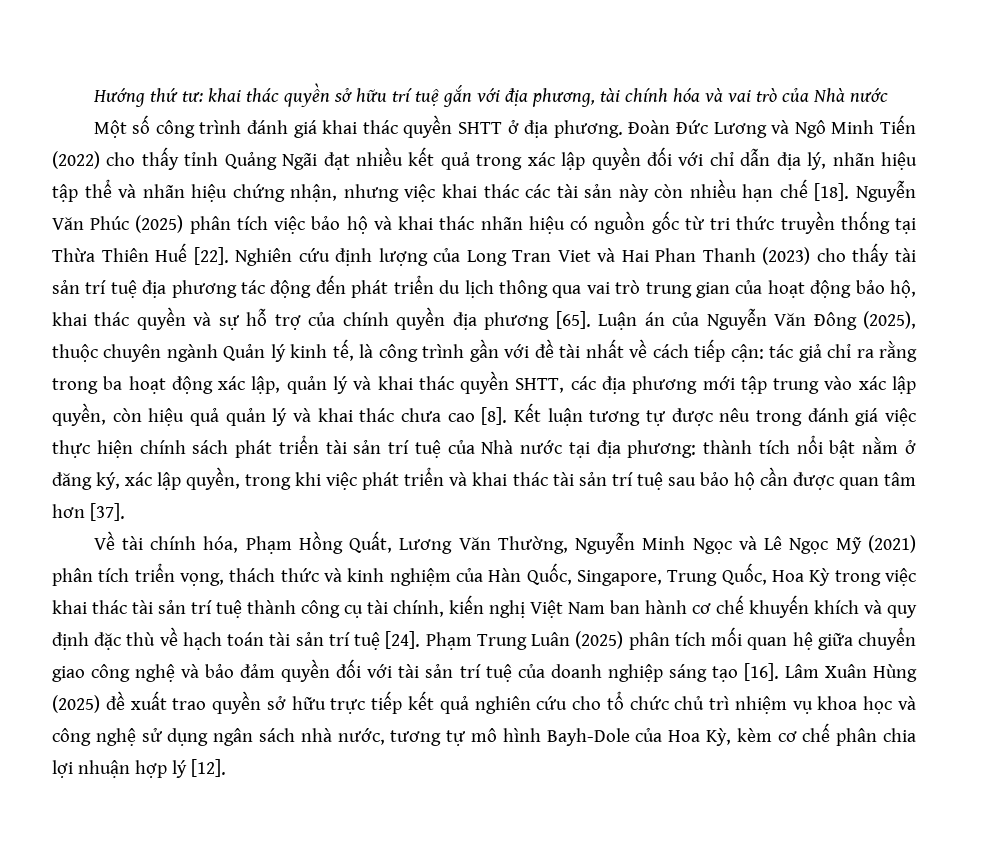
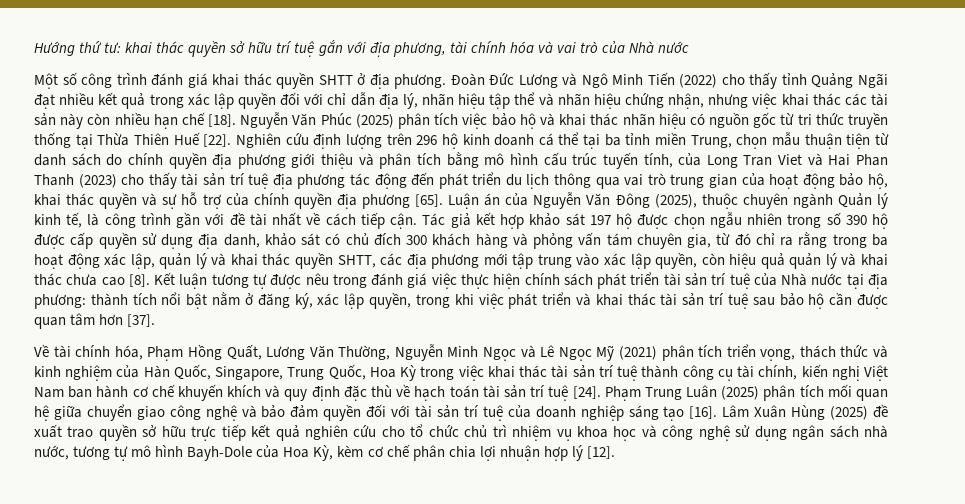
- Nghiên cứu định lượng của Long Tran Viet và Hai Phan Thanh (2023) cho thấy tài sản trí tuệ địa phương tác động đến phát triển du lịch thông qua vai trò trung gian của hoạt động bảo hộ, khai thác quyền và sự hỗ trợ của chính quyền địa phương [65].
+ Nghiên cứu định lượng trên 296 hộ kinh doanh cá thể tại ba tỉnh miền Trung, chọn mẫu thuận tiện từ danh sách do chính quyền địa phương giới thiệu và phân tích bằng mô hình cấu trúc tuyến tính, của Long Tran Viet và Hai Phan Thanh (2023) cho thấy tài sản trí tuệ địa phương tác động đến phát triển du lịch thông qua vai trò trung gian của hoạt động bảo hộ, khai thác quyền và sự hỗ trợ của chính quyền địa phương [65].
- Luận án của Nguyễn Văn Đông (2025), thuộc chuyên ngành Quản lý kinh tế, là công trình gần với đề tài nhất về cách tiếp cận: tác giả chỉ ra rằng trong ba hoạt động xác lập, quản lý và khai thác quyền SHTT, các địa phương mới tập trung vào xác lập quyền, còn hiệu quả quản lý và khai thác chưa cao [8].
+ Luận án của Nguyễn Văn Đông (2025), thuộc chuyên ngành Quản lý kinh tế, là công trình gần với đề tài nhất về cách tiếp cận. Tác giả kết hợp khảo sát 197 hộ được chọn ngẫu nhiên trong số 390 hộ được cấp quyền sử dụng địa danh, khảo sát có chủ đích 300 khách hàng và phỏng vấn tám chuyên gia, từ đó chỉ ra rằng trong ba hoạt động xác lập, quản lý và khai thác quyền SHTT, các địa phương mới tập trung vào xác lập quyền, còn hiệu quả quản lý và khai thác chưa cao [8].

